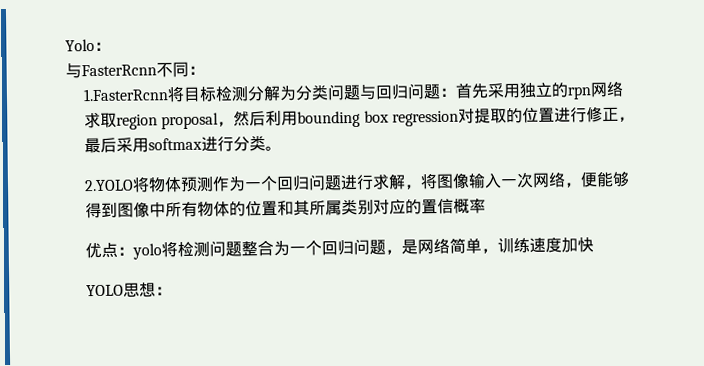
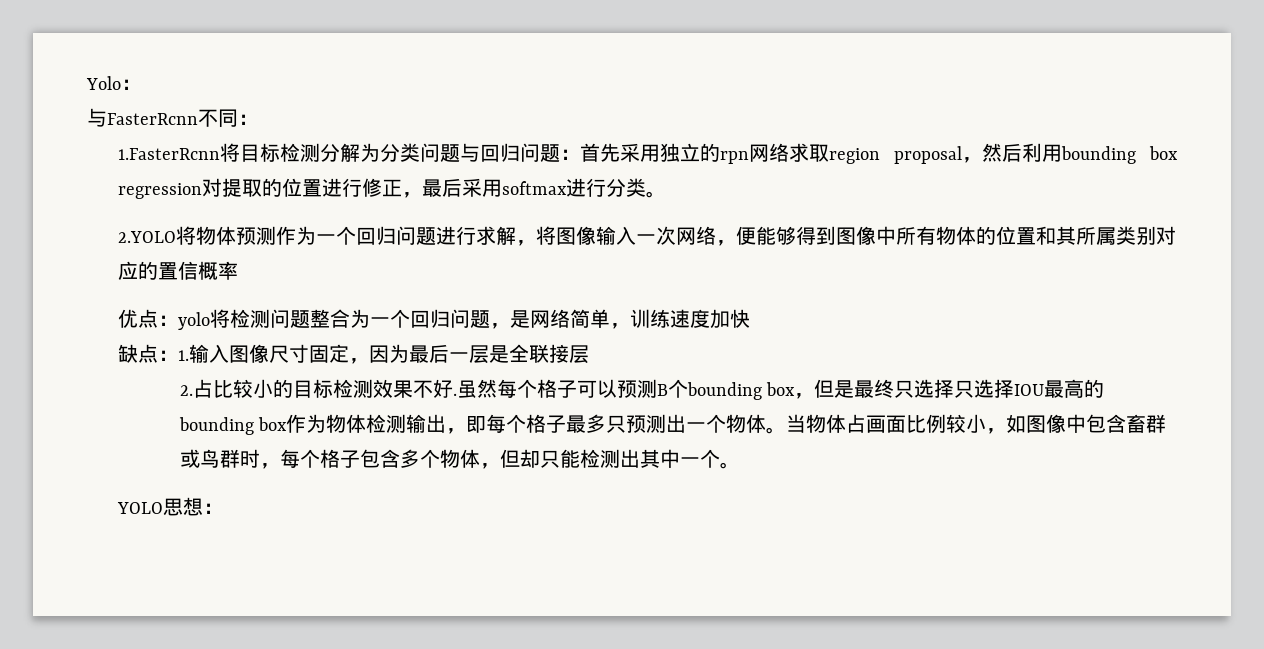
+ 缺点：1.输入图像尺寸固定，因为最后一层是全联接层
+ 2.占比较小的目标检测效果不好.虽然每个格子可以预测B个bounding box，但是最终只选择只选择IOU最高的bounding box作为物体检测输出，即每个格子最多只预测出一个物体。当物体占画面比例较小，如图像中包含畜群或鸟群时，每个格子包含多个物体，但却只能检测出其中一个。

